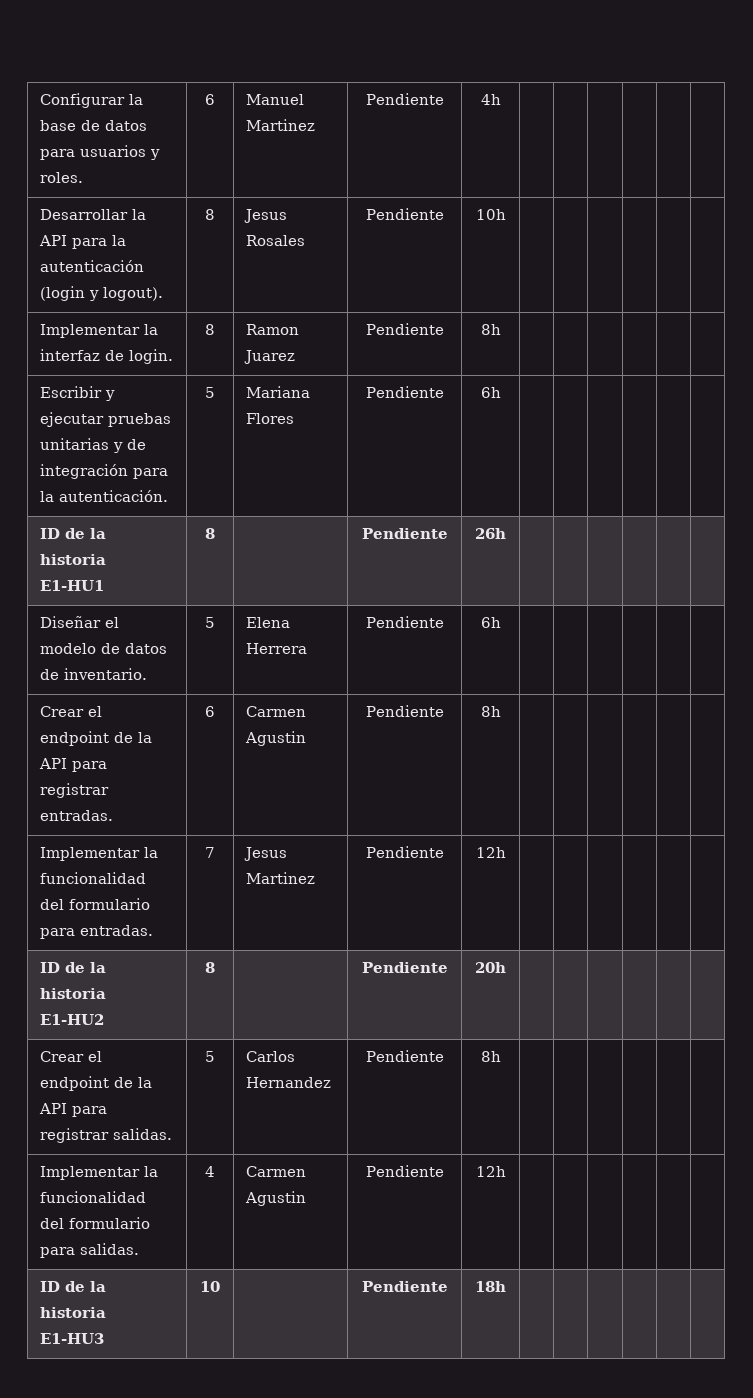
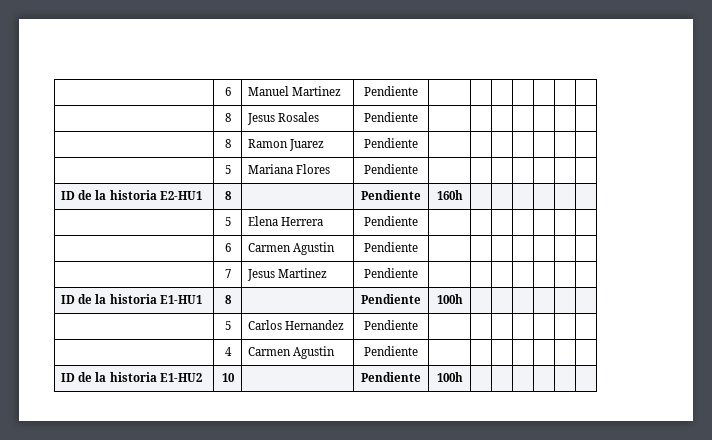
- Configurar la base de datos para usuarios y roles. | 6 | Manuel Martinez | Pendiente | 4h | | | | | |
- Desarrollar la API para la autenticación (login y logout). | 8 | Jesus Rosales | Pendiente | 10h | | | | | |
- Implementar la interfaz de login. | 8 | Ramon Juarez | Pendiente | 8h | | | | | |
- Escribir y ejecutar pruebas unitarias y de integración para la autenticación. | 5 | Mariana Flores | Pendiente | 6h | | | | | |
+ | 6 | Manuel Martinez | Pendiente | | | | | | |
+ | 8 | Jesus Rosales | Pendiente | | | | | | |
+ | 8 | Ramon Juarez | Pendiente | | | | | | |
+ | 5 | Mariana Flores | Pendiente | | | | | | |
+ ID de la historia E2-HU1 | 8 | | Pendiente | 160h | | | | | |
+ | 5 | Elena Herrera | Pendiente | | | | | | |
+ | 6 | Carmen Agustin | Pendiente | | | | | | |
+ | 7 | Jesus Martinez | Pendiente | | | | | | |
- ID de la historia E1-HU1 | 8 | | Pendiente | 26h | | | | | |
- Diseñar el modelo de datos de inventario. | 5 | Elena Herrera | Pendiente | 6h | | | | | |
- Crear el endpoint de la API para registrar entradas. | 6 | Carmen Agustin | Pendiente | 8h | | | | | |
- Implementar la funcionalidad del formulario para entradas. | 7 | Jesus Martinez | Pendiente | 12h | | | | | |
+ ID de la historia E1-HU1 | 8 | | Pendiente | 100h | | | | | |
+ | 5 | Carlos Hernandez | Pendiente | | | | | | |
+ | 4 | Carmen Agustin | Pendiente | | | | | | |
- ID de la historia E1-HU2 | 8 | | Pendiente | 20h | | | | | |
- Crear el endpoint de la API para registrar salidas. | 5 | Carlos Hernandez | Pendiente | 8h | | | | | |
- Implementar la funcionalidad del formulario para salidas. | 4 | Carmen Agustin | Pendiente | 12h | | | | | |
- ID de la historia E1-HU3 | 10 | | Pendiente | 18h | | | | | |
+ ID de la historia E1-HU2 | 10 | | Pendiente | 100h | | | | | |

